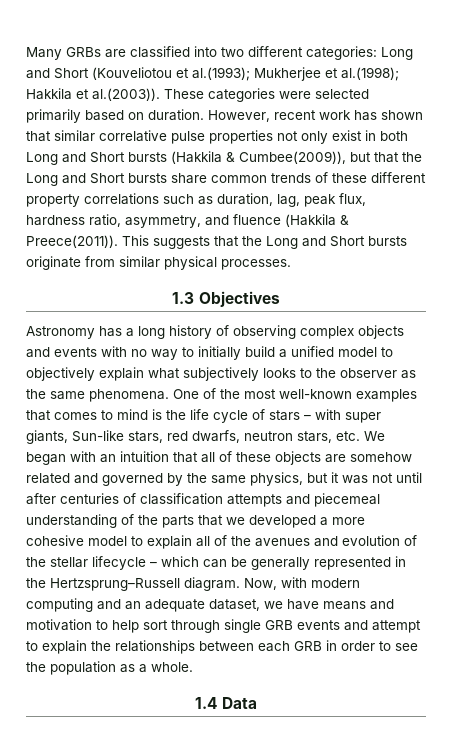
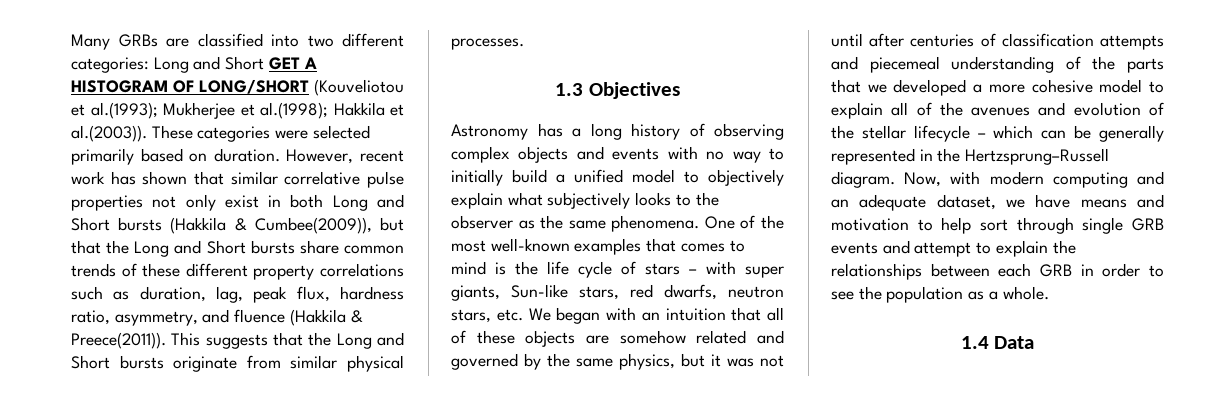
- Many GRBs are classified into two different categories: Long and Short (Kouveliotou et al.(1993); Mukherjee et al.(1998); Hakkila et al.(2003)). These categories were selected primarily based on duration.
+ Many GRBs are classified into two different categories: Long and Short GET A HISTOGRAM OF LONG/SHORT (Kouveliotou et al.(1993); Mukherjee et al.(1998); Hakkila et al.(2003)). These categories were selected primarily based on duration.

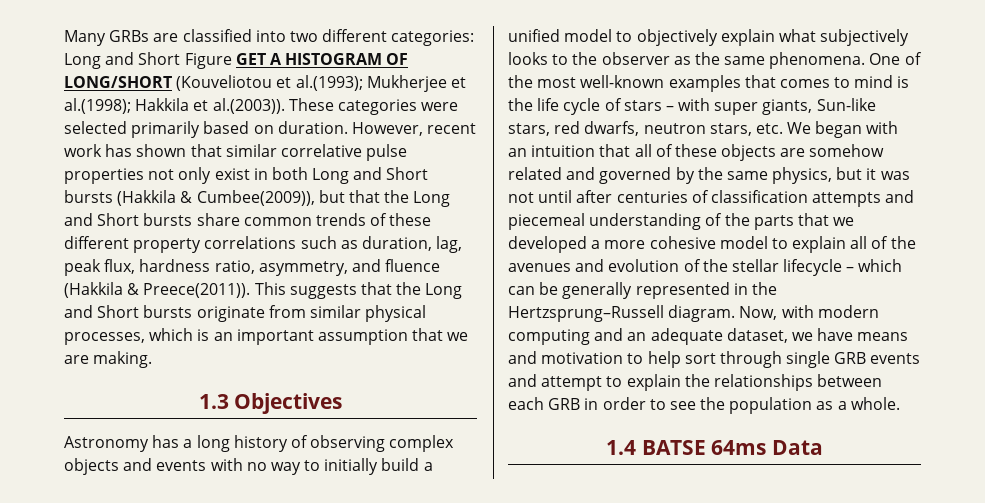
- Many GRBs are classified into two different categories: Long and Short GET A HISTOGRAM OF LONG/SHORT (Kouveliotou et al.(1993); Mukherjee et al.(1998); Hakkila et al.(2003)). These categories were selected primarily based on duration.
+ Many GRBs are classified into two different categories: Long and Short Figure GET A HISTOGRAM OF LONG/SHORT (Kouveliotou et al.(1993); Mukherjee et al.(1998); Hakkila et al.(2003)). These categories were selected primarily based on duration.
- This suggests that the Long and Short bursts originate from similar physical processes.
+ This suggests that the Long and Short bursts originate from similar physical processes, which is an important assumption that we are making.
- 1.4 Data
+ 1.4 BATSE 64ms Data

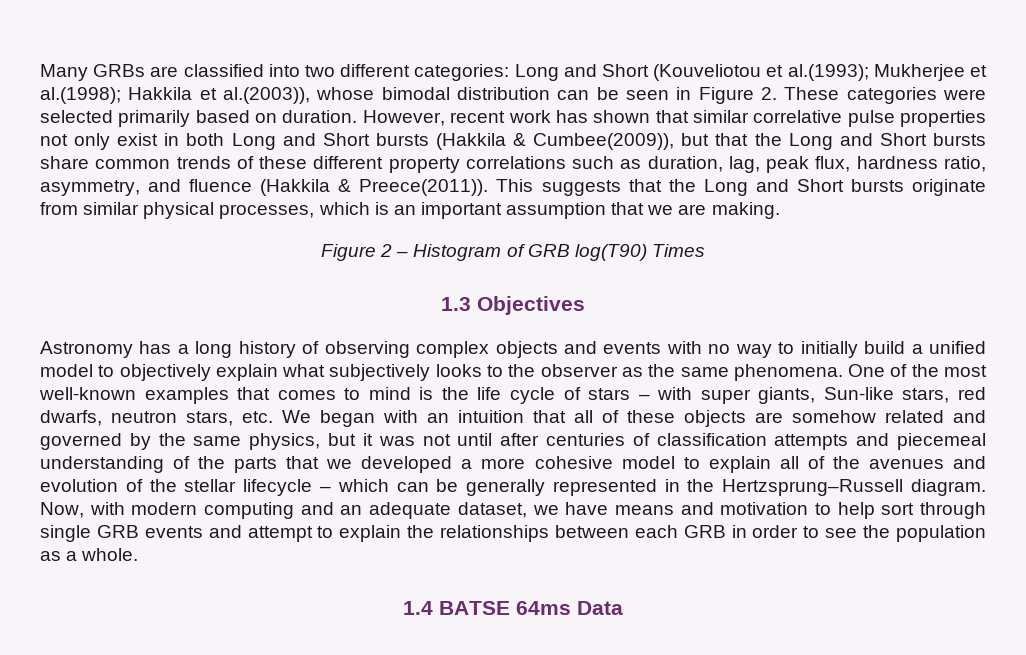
- Many GRBs are classified into two different categories: Long and Short Figure GET A HISTOGRAM OF LONG/SHORT (Kouveliotou et al.(1993); Mukherjee et al.(1998); Hakkila et al.(2003)). These categories were selected primarily based on duration.
+ Many GRBs are classified into two different categories: Long and Short (Kouveliotou et al.(1993); Mukherjee et al.(1998); Hakkila et al.(2003)), whose bimodal distribution can be seen in Figure 2. These categories were selected primarily based on duration.
+ Figure 2 – Histogram of GRB log(T90) Times

